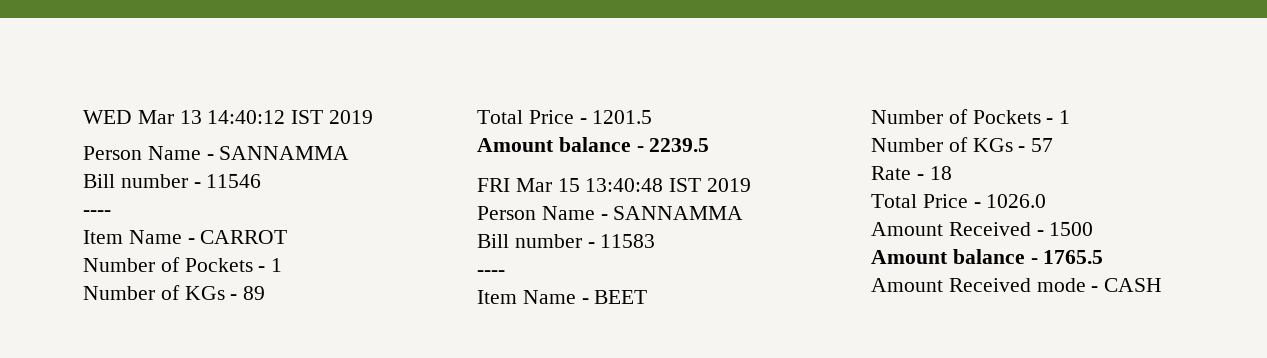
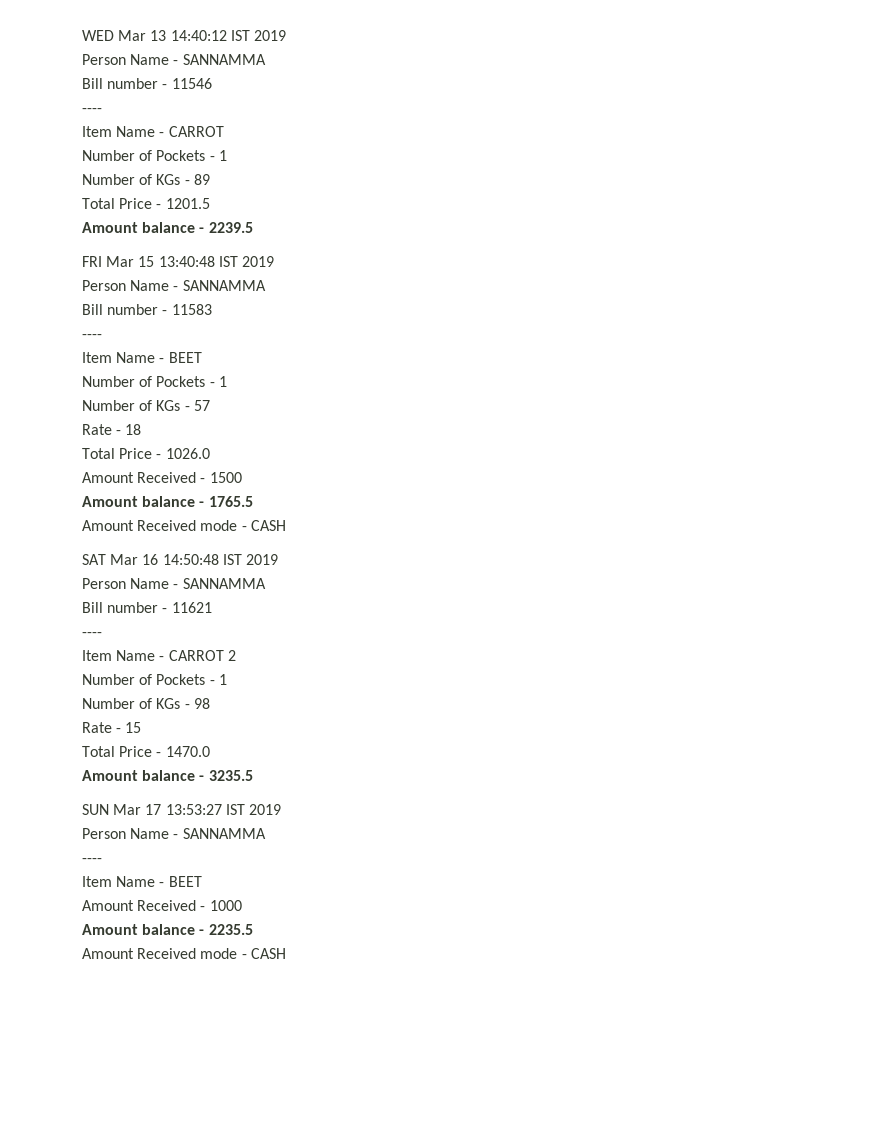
+ SAT Mar 16 14:50:48 IST 2019
+ Person Name - SANNAMMA
+ Bill number - 11621
+ ----
+ Item Name - CARROT 2
+ Number of Pockets - 1
+ Number of KGs - 98
+ Rate - 15
+ Total Price - 1470.0
+ Amount balance - 3235.5
+ SUN Mar 17 13:53:27 IST 2019
+ Person Name - SANNAMMA
+ ----
+ Item Name - BEET
+ Amount Received - 1000
+ Amount balance - 2235.5
+ Amount Received mode - CASH

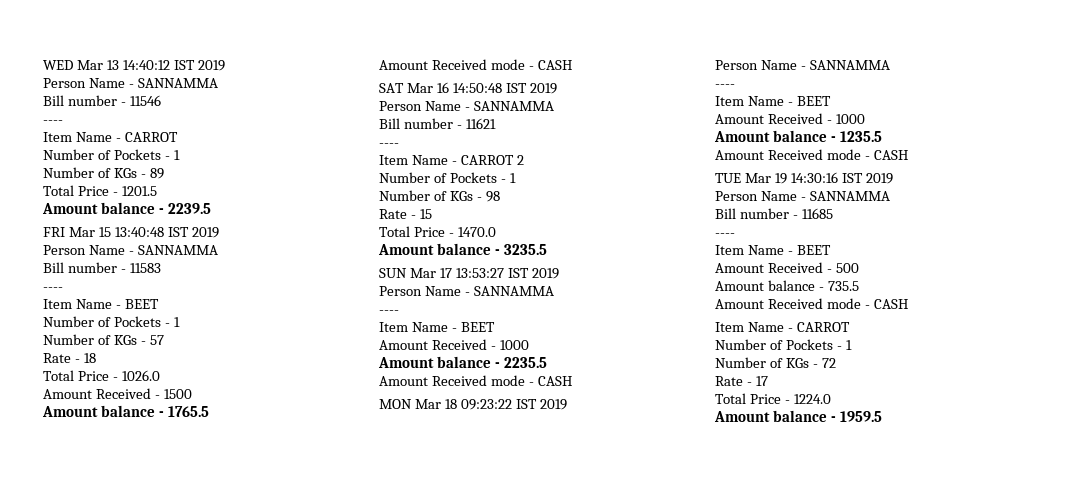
+ MON Mar 18 09:23:22 IST 2019
+ Person Name - SANNAMMA
+ ----
+ Item Name - BEET
+ Amount Received - 1000
+ Amount balance - 1235.5
+ Amount Received mode - CASH
+ TUE Mar 19 14:30:16 IST 2019
+ Person Name - SANNAMMA
+ Bill number - 11685
+ ----
+ Item Name - BEET
+ Amount Received - 500
+ Amount balance - 735.5
+ Amount Received mode - CASH
+ Item Name - CARROT
+ Number of Pockets - 1
+ Number of KGs - 72
+ Rate - 17
+ Total Price - 1224.0
+ Amount balance - 1959.5

